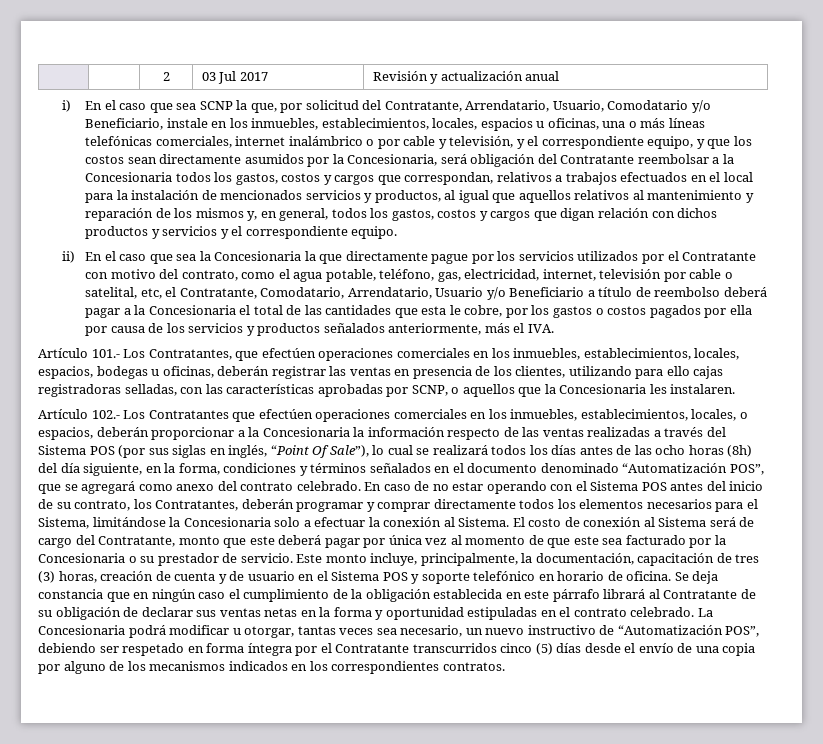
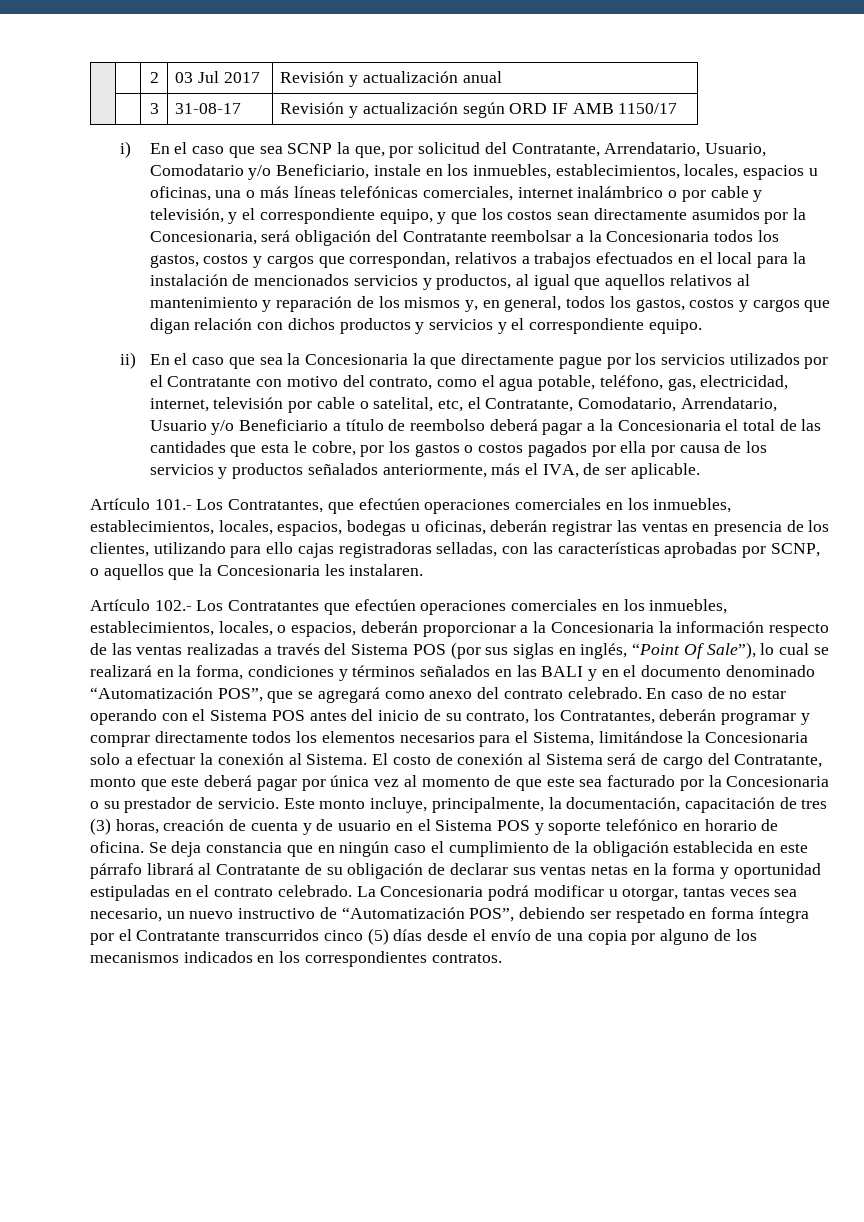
+ | | 3 | 31-08-17 | Revisión y actualización según ORD IF AMB 1150/17
- ii) En el caso que sea la Concesionaria la que directamente pague por los servicios utilizados por el Contratante con motivo del contrato, como el agua potable, teléfono, gas, electricidad, internet, televisión por cable o satelital, etc, el Contratante, Comodatario, Arrendatario, Usuario y/o Beneficiario a título de reembolso deberá pagar a la Concesionaria el total de las cantidades que esta le cobre, por los gastos o costos pagados por ella por causa de los servicios y productos señalados anteriormente, más el IVA.
+ ii) En el caso que sea la Concesionaria la que directamente pague por los servicios utilizados por el Contratante con motivo del contrato, como el agua potable, teléfono, gas, electricidad, internet, televisión por cable o satelital, etc, el Contratante, Comodatario, Arrendatario, Usuario y/o Beneficiario a título de reembolso deberá pagar a la Concesionaria el total de las cantidades que esta le cobre, por los gastos o costos pagados por ella por causa de los servicios y productos señalados anteriormente, más el IVA, de ser aplicable.
- Artículo 102.- Los Contratantes que efectúen operaciones comerciales en los inmuebles, establecimientos, locales, o espacios, deberán proporcionar a la Concesionaria la información respecto de las ventas realizadas a través del Sistema POS (por sus siglas en inglés, “Point Of Sale”), lo cual se realizará todos los días antes de las ocho horas (8h) del día siguiente, en la forma, condiciones y términos señalados en el documento denominado “Automatización POS”, que se agregará como anexo del contrato celebrado.
+ Artículo 102.- Los Contratantes que efectúen operaciones comerciales en los inmuebles, establecimientos, locales, o espacios, deberán proporcionar a la Concesionaria la información respecto de las ventas realizadas a través del Sistema POS (por sus siglas en inglés, “Point Of Sale”), lo cual se realizará en la forma, condiciones y términos señalados en las BALI y en el documento denominado “Automatización POS”, que se agregará como anexo del contrato celebrado.

